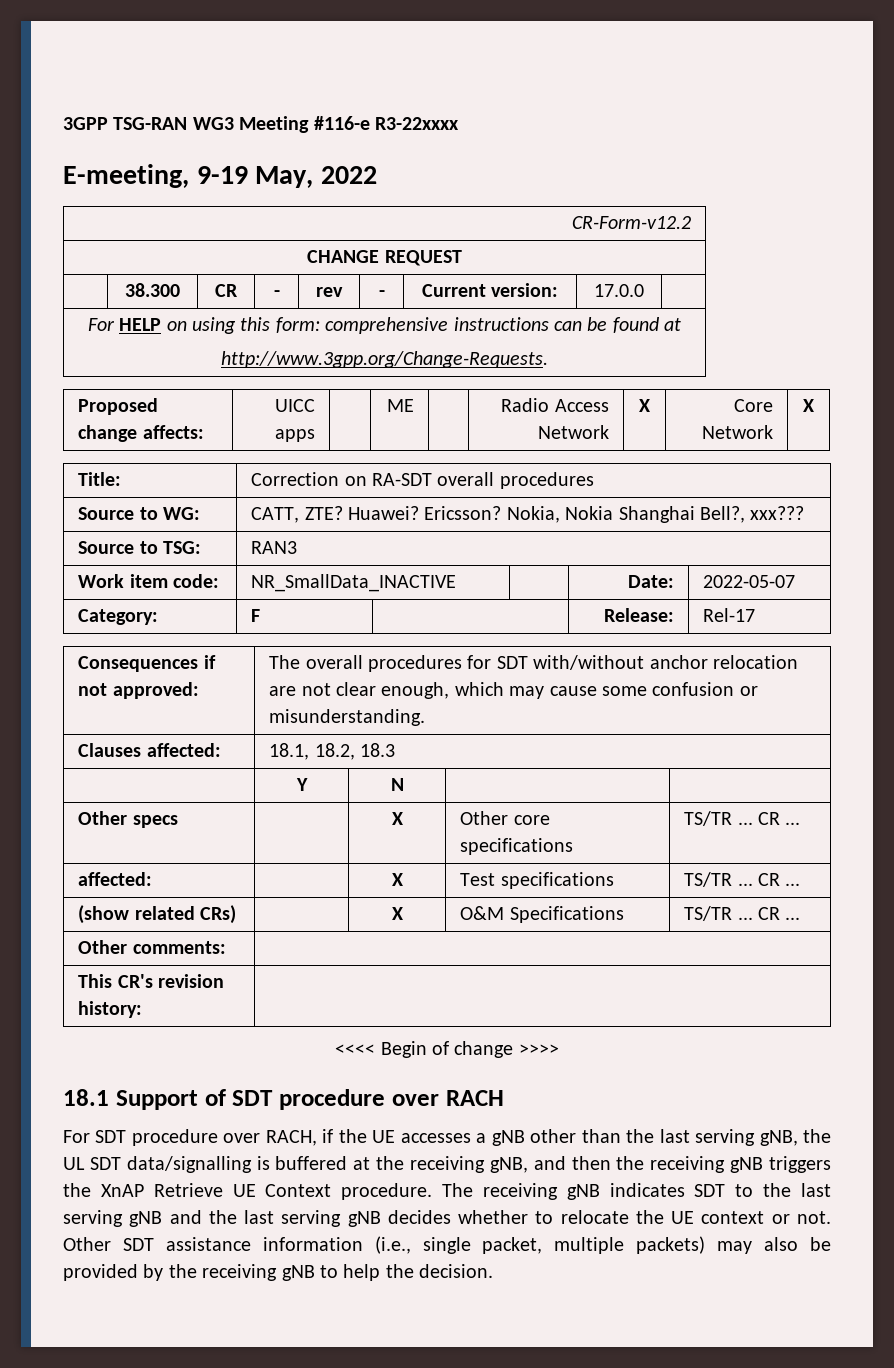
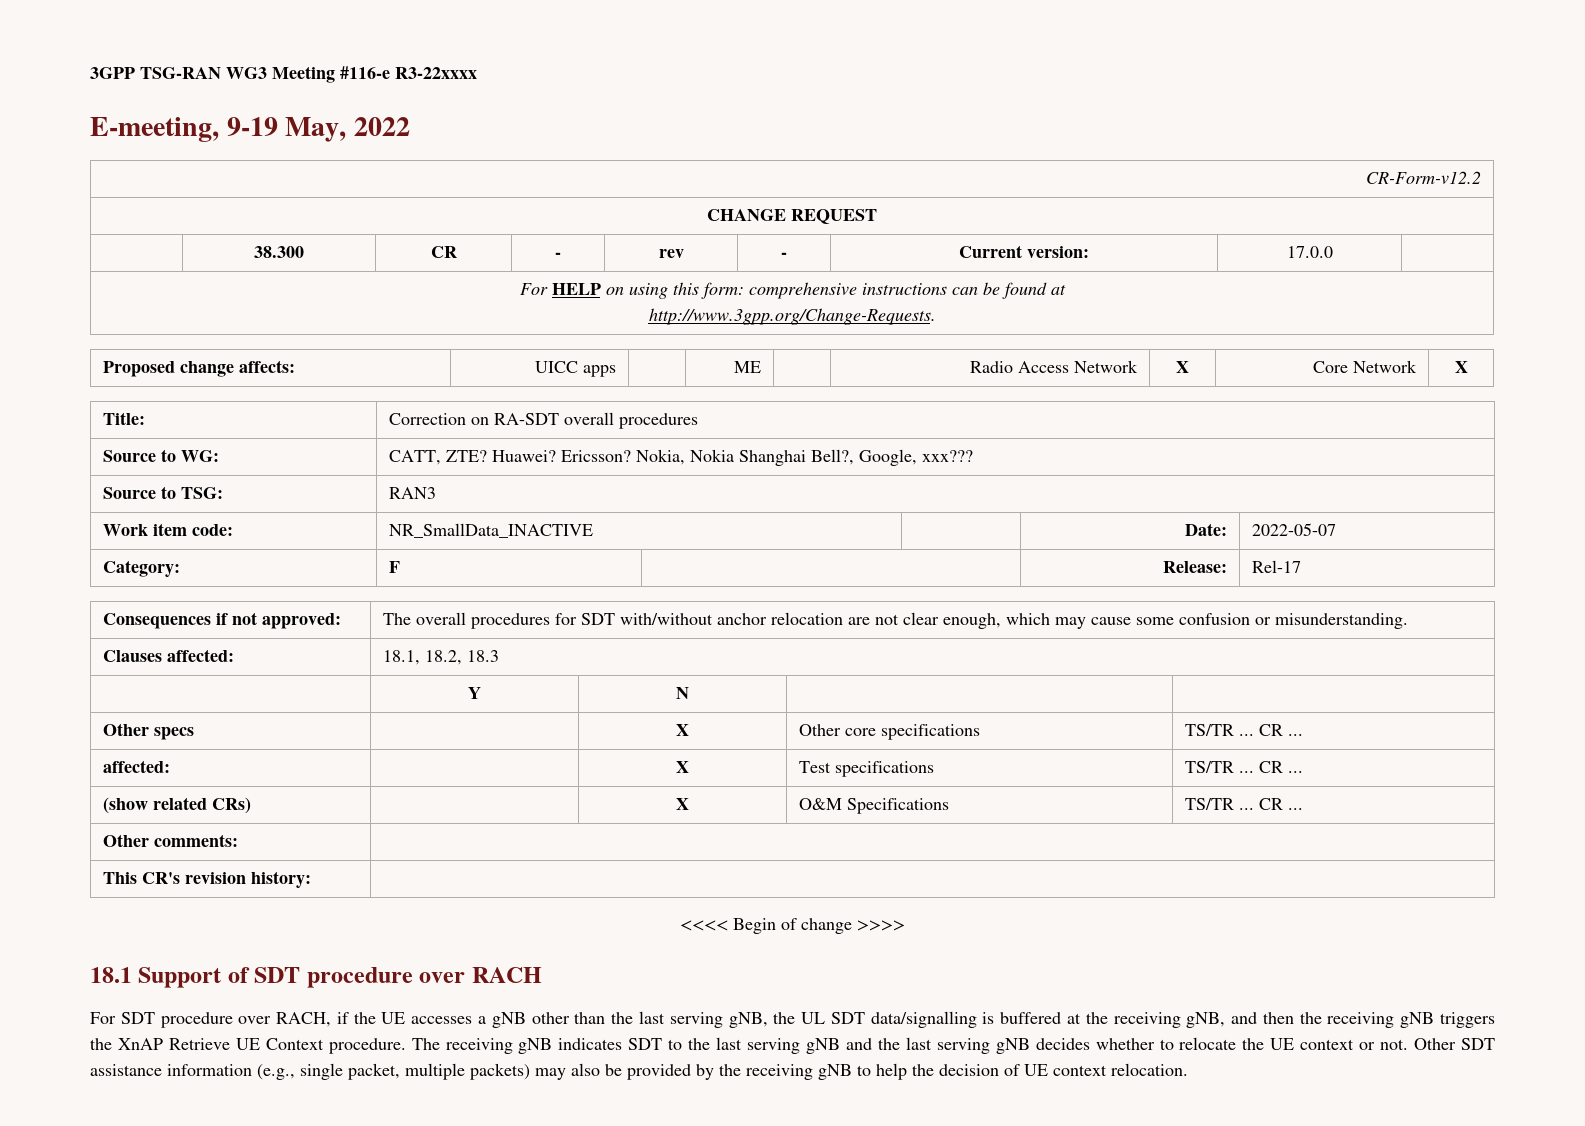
- Source to WG: | CATT, ZTE? Huawei? Ericsson? Nokia, Nokia Shanghai Bell?, xxx???
+ Source to WG: | CATT, ZTE? Huawei? Ericsson? Nokia, Nokia Shanghai Bell?, Google, xxx???
- Other SDT assistance information (i.e., single packet, multiple packets) may also be provided by the receiving gNB to help the decision.
+ Other SDT assistance information (e.g., single packet, multiple packets) may also be provided by the receiving gNB to help the decision of UE context relocation.

